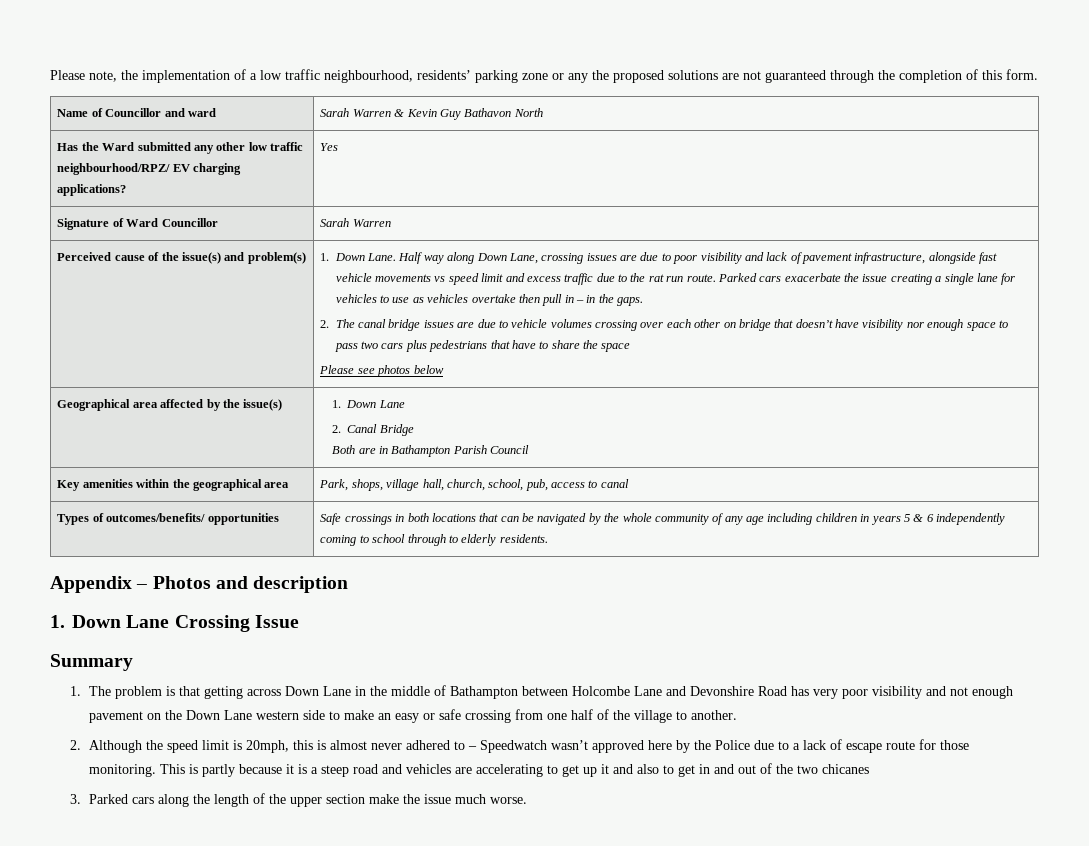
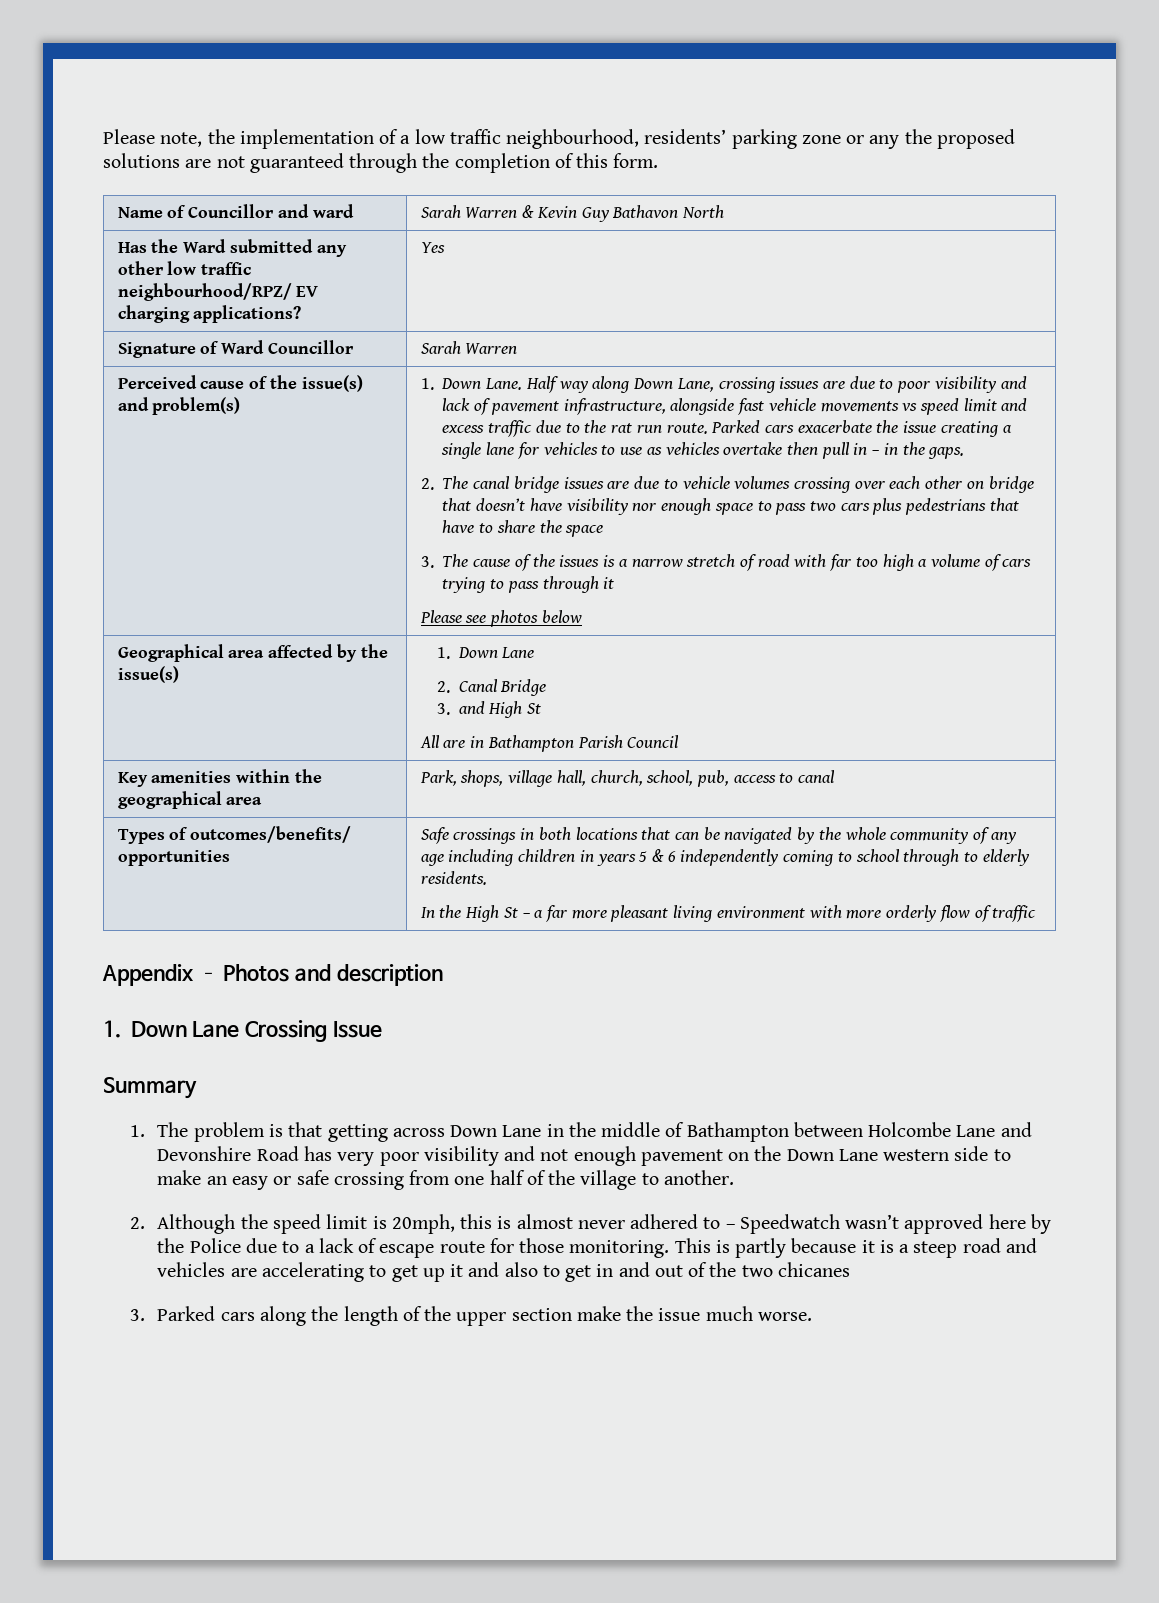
+ 3. The cause of the issues is a narrow stretch of road with far too high a volume of cars trying to pass through it
  Geographical area affected by the issue(s) | 1. Down Lane
  2. Canal Bridge
- Both are in Bathampton Parish Council
+ 3. and High St
+ All are in Bathampton Parish Council
+ In the High St – a far more pleasant living environment with more orderly flow of traffic

